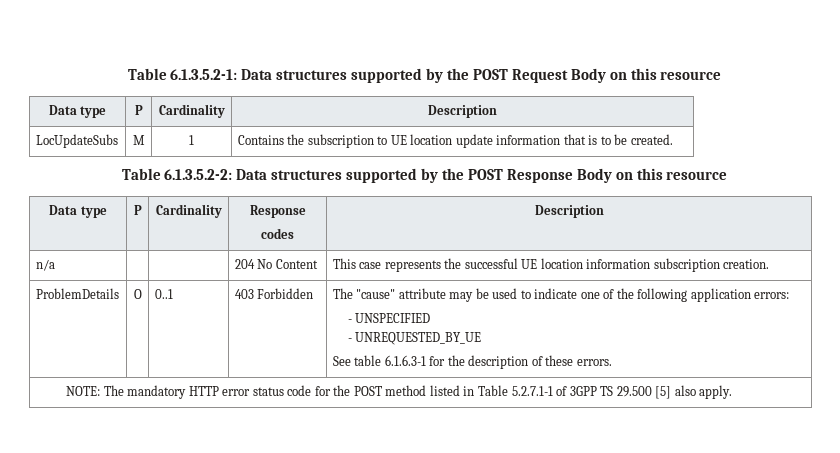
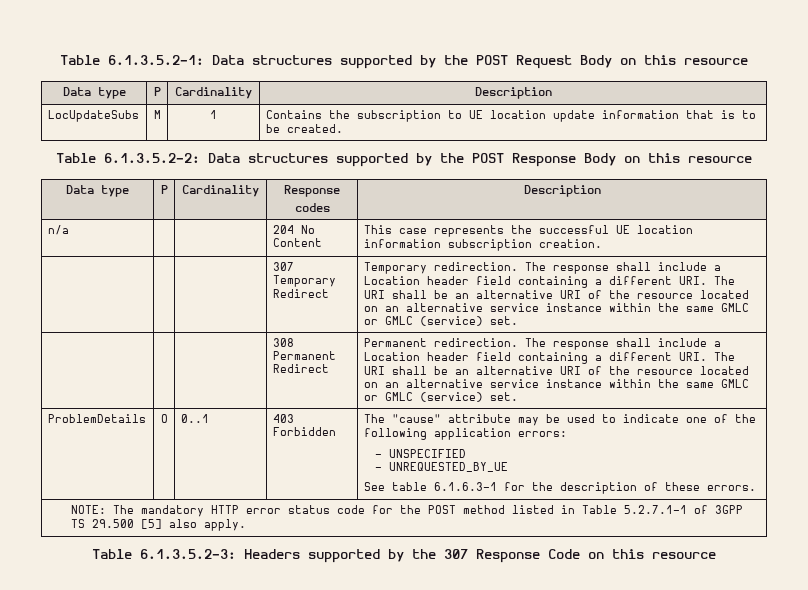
+ 307 Temporary Redirect | Temporary redirection. The response shall include a Location header field containing a different URI. The URI shall be an alternative URI of the resource located on an alternative service instance within the same GMLC or GMLC (service) set.
+ | | | 308 Permanent Redirect | Permanent redirection. The response shall include a Location header field containing a different URI. The URI shall be an alternative URI of the resource located on an alternative service instance within the same GMLC or GMLC (service) set.
+ Table 6.1.3.5.2-3: Headers supported by the 307 Response Code on this resource

